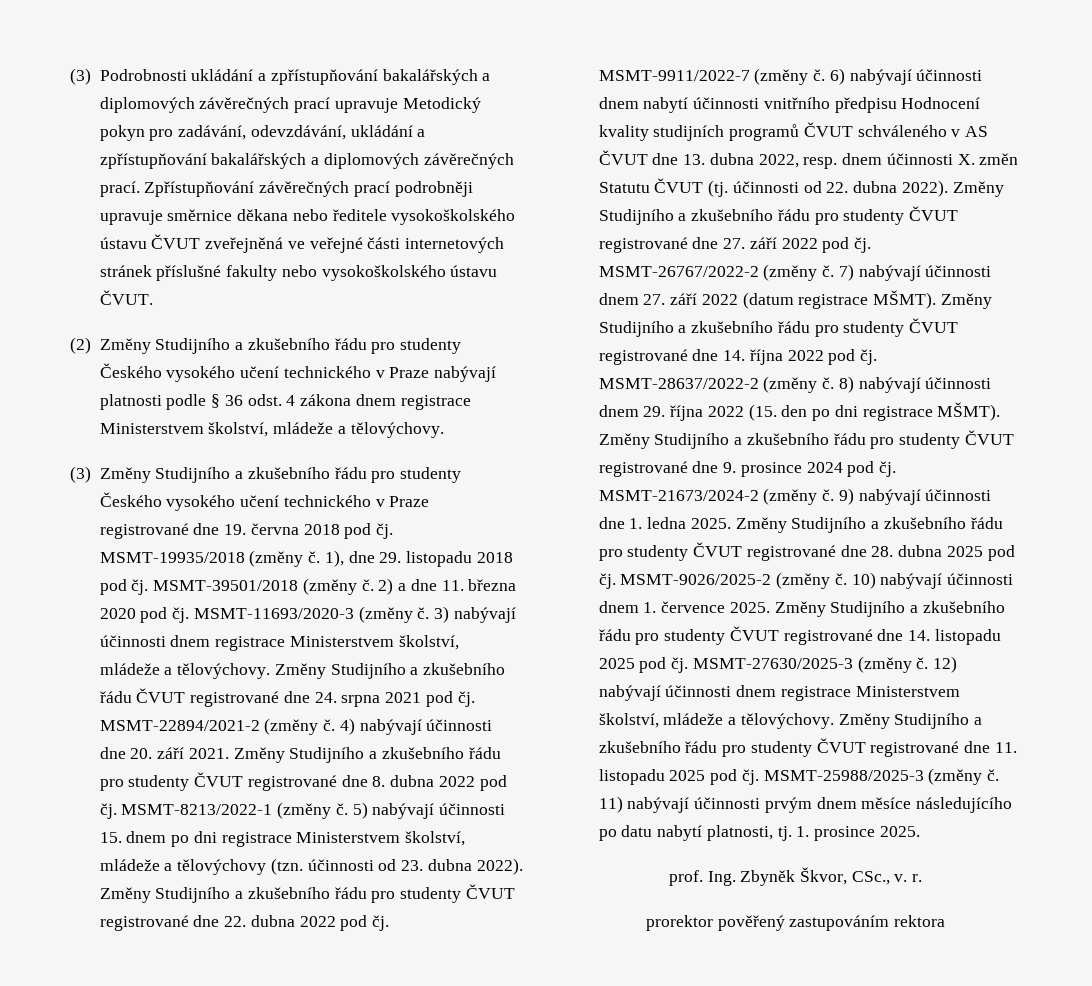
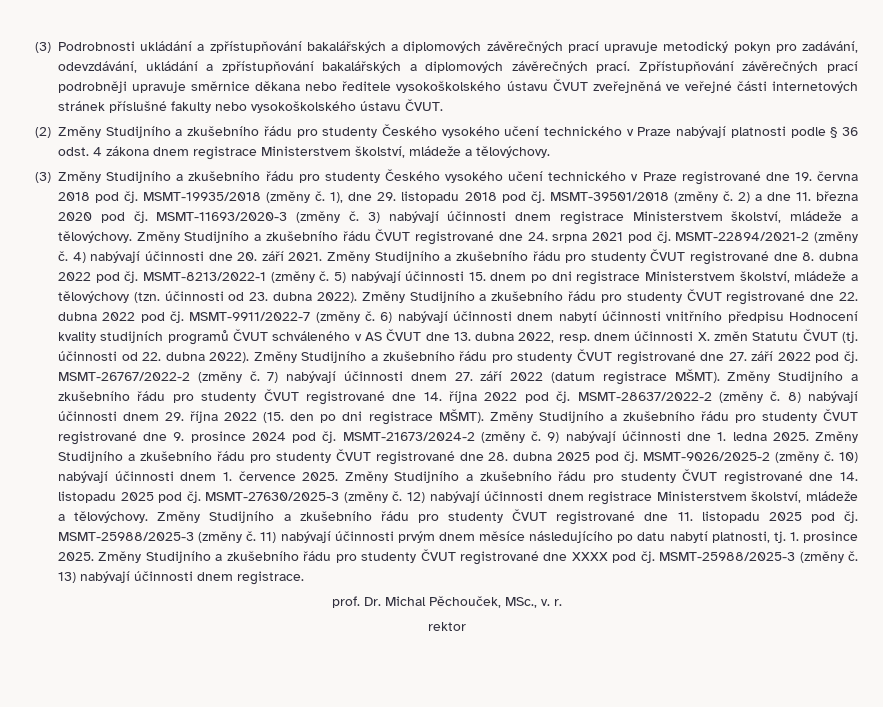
- (3) Podrobnosti ukládání a zpřístupňování bakalářských a diplomových závěrečných prací upravuje Metodický pokyn pro zadávání, odevzdávání, ukládání a zpřístupňování bakalářských a diplomových závěrečných prací.
+ (3) Podrobnosti ukládání a zpřístupňování bakalářských a diplomových závěrečných prací upravuje metodický pokyn pro zadávání, odevzdávání, ukládání a zpřístupňování bakalářských a diplomových závěrečných prací.
- 1. prosince 2025.
- prof. Ing. Zbyněk Škvor, CSc., v. r.
- prorektor pověřený zastupováním rektora
+ 1. prosince 2025. Změny Studijního a zkušebního řádu pro studenty ČVUT registrované dne XXXX pod čj. MSMT-25988/2025-3 (změny č. 13) nabývají účinnosti dnem registrace.
+ prof. Dr. Michal Pěchouček, MSc., v. r.
+ rektor

